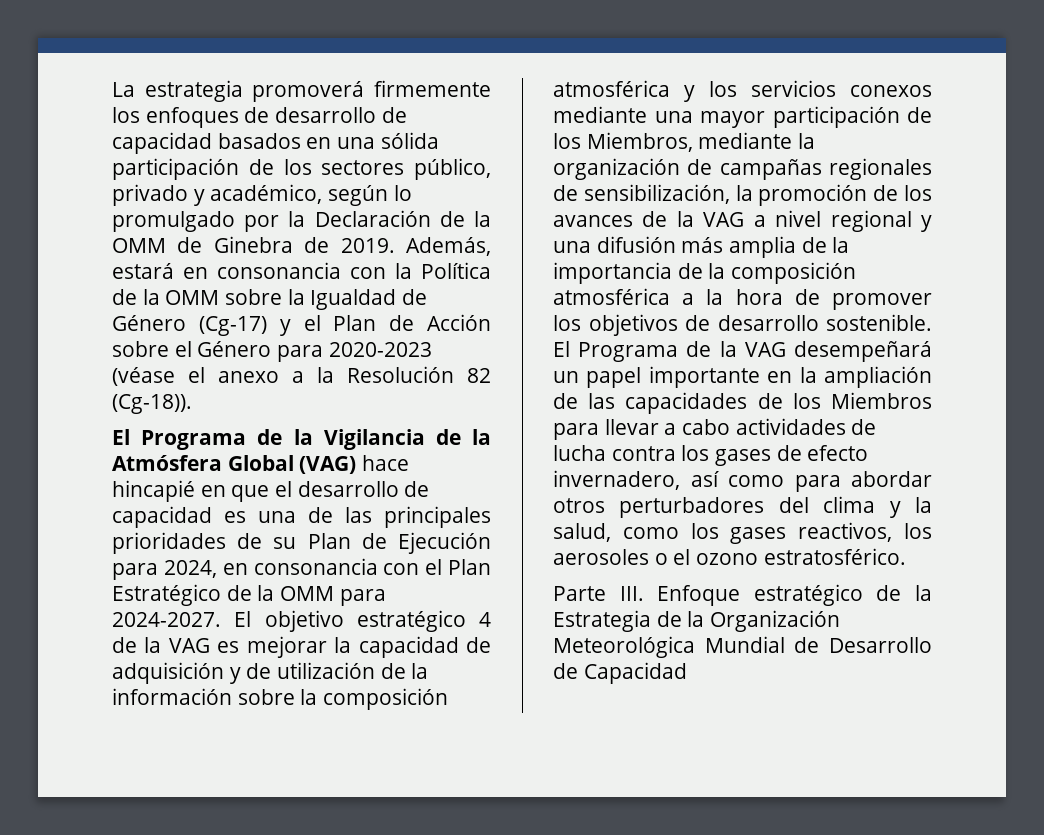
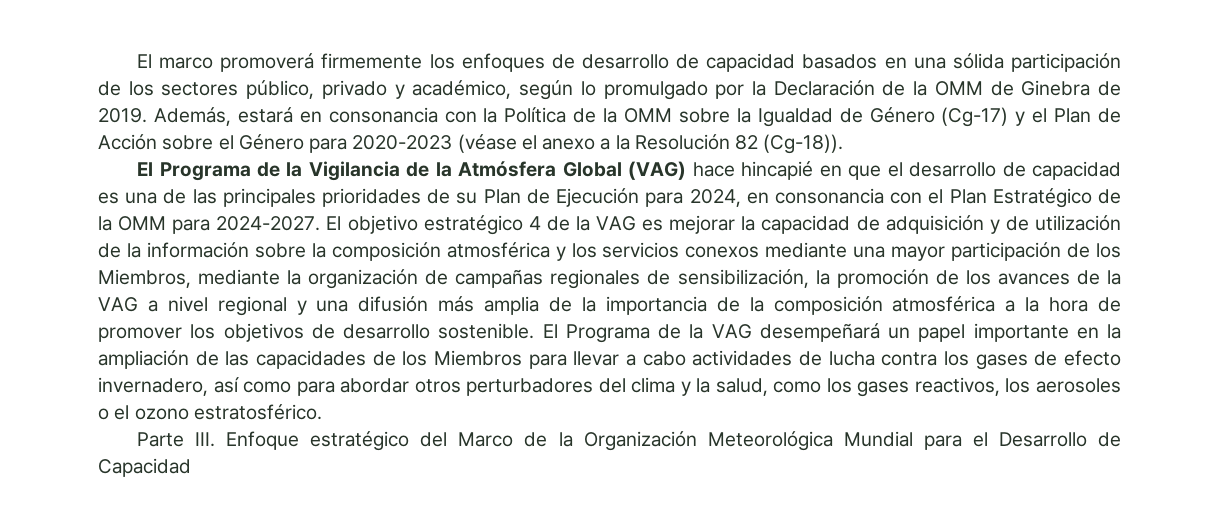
- La estrategia promoverá firmemente los enfoques de desarrollo de capacidad basados en una sólida participación de los sectores público, privado y académico, según lo promulgado por la Declaración de la OMM de Ginebra de 2019.
+ El marco promoverá firmemente los enfoques de desarrollo de capacidad basados en una sólida participación de los sectores público, privado y académico, según lo promulgado por la Declaración de la OMM de Ginebra de 2019.
- Parte III. Enfoque estratégico de la Estrategia de la Organización Meteorológica Mundial de Desarrollo de Capacidad
+ Parte III. Enfoque estratégico del Marco de la Organización Meteorológica Mundial para el Desarrollo de Capacidad

